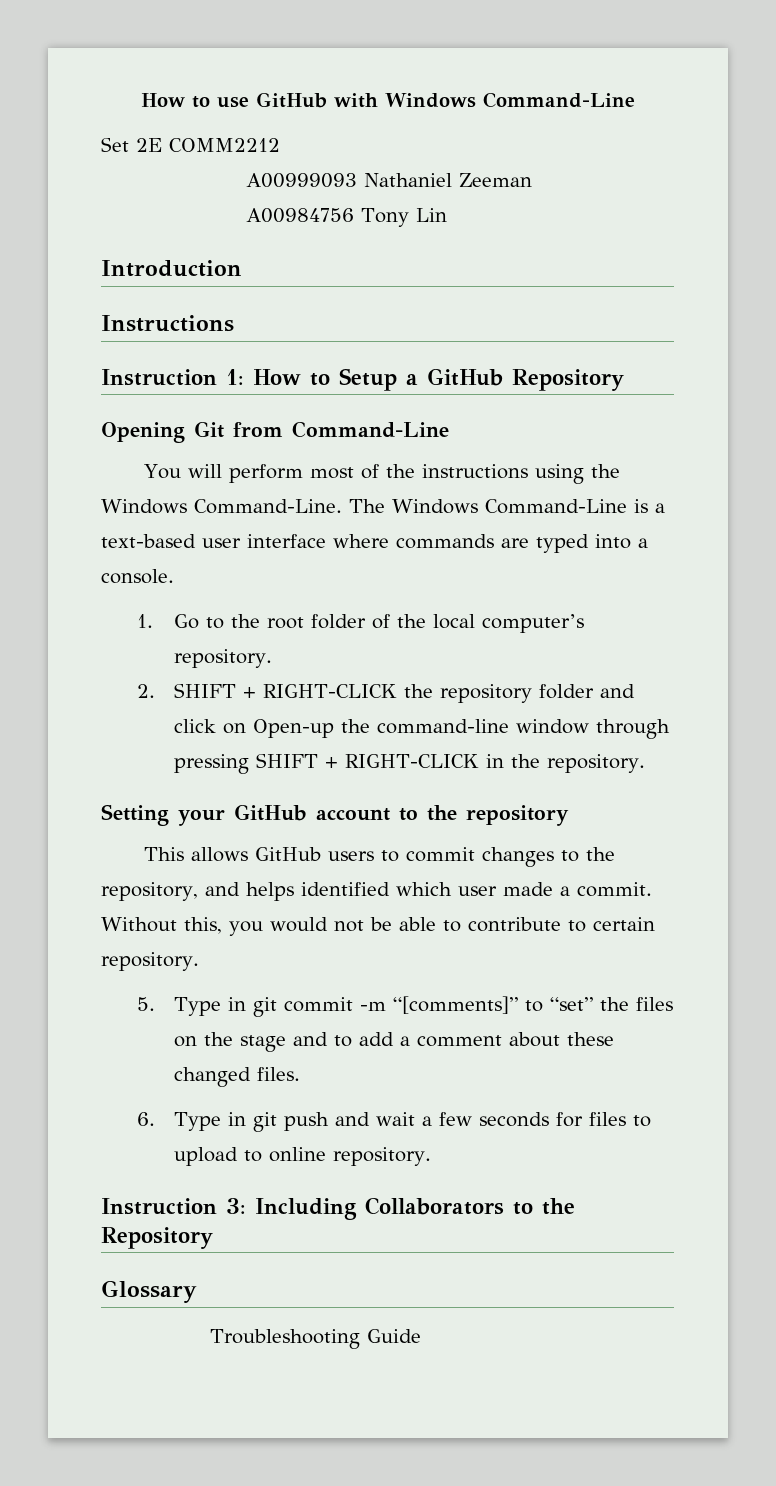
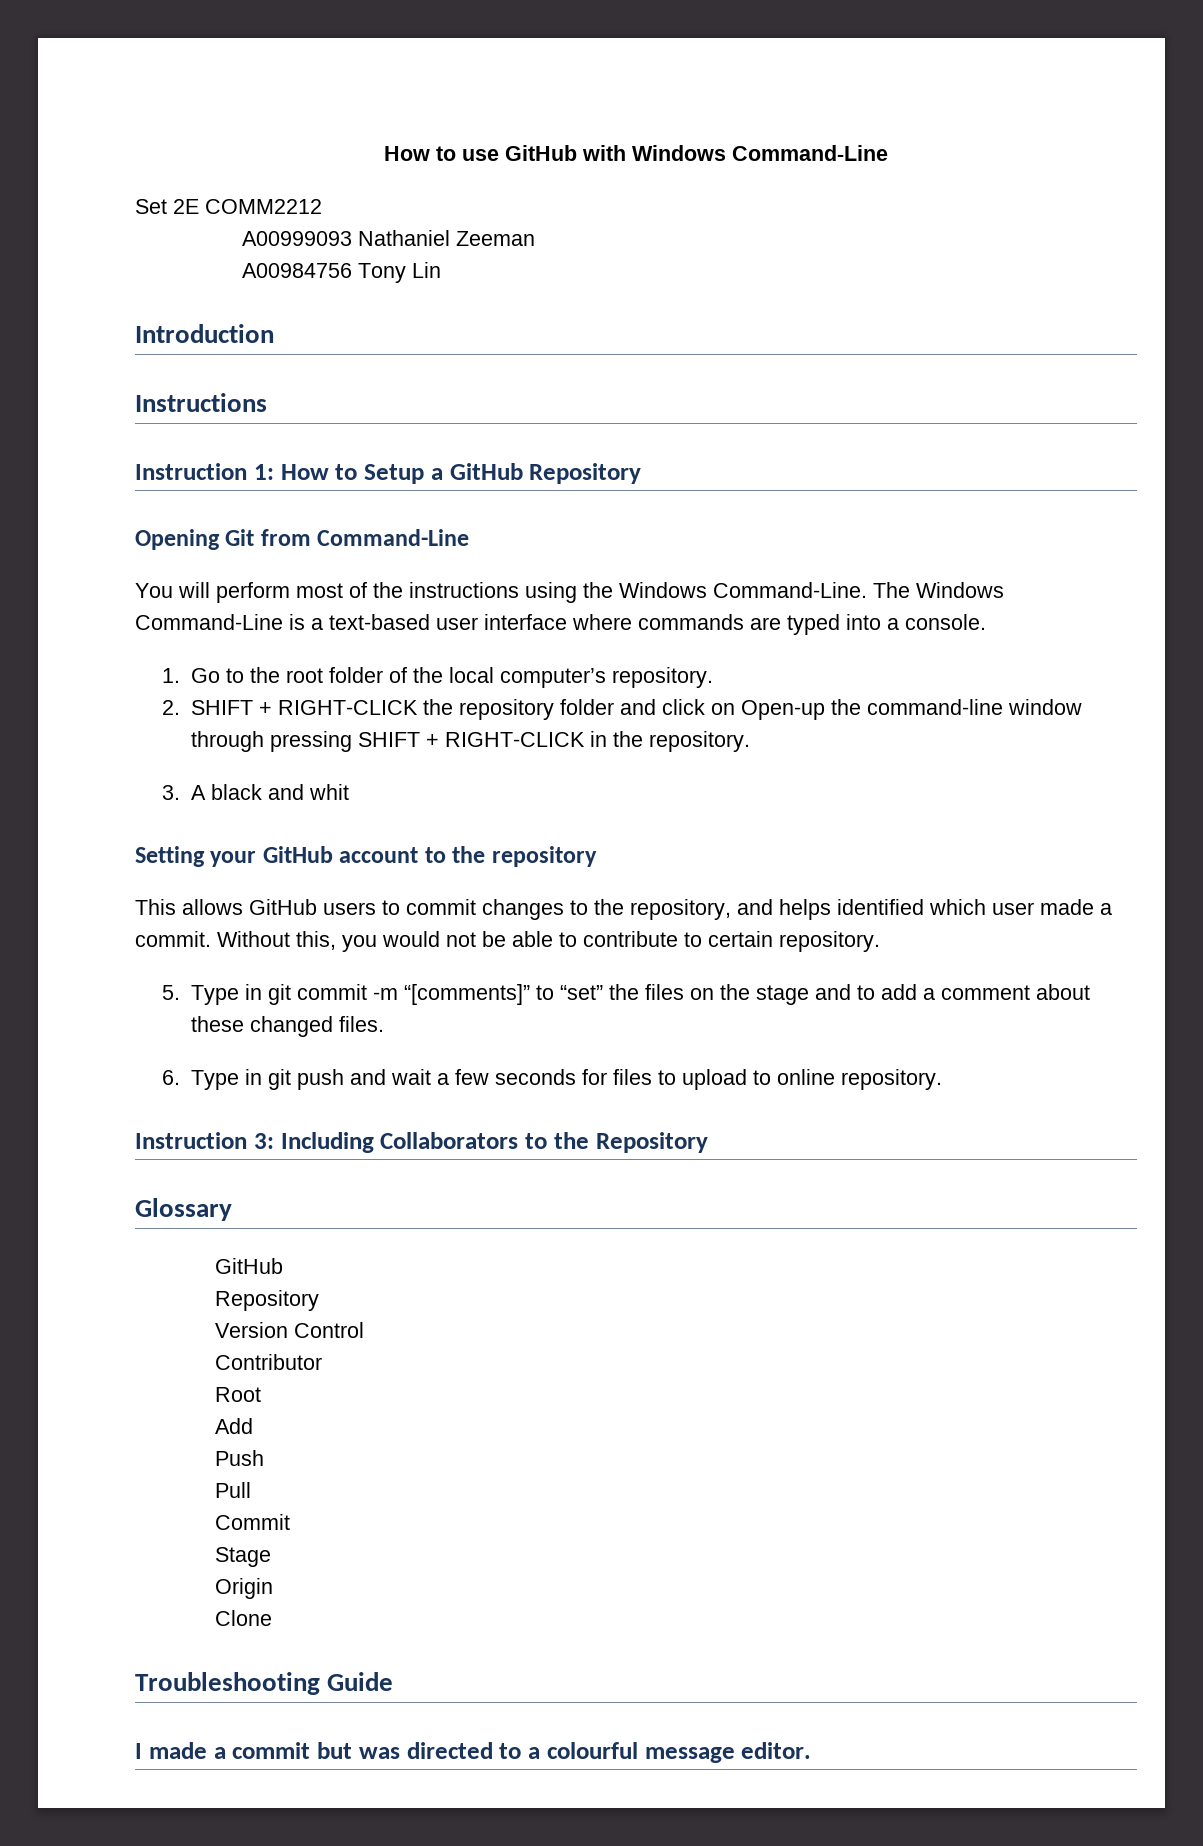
+ 3. A black and whit
  Glossary
+ GitHub
+ Repository
+ Version Control
+ Contributor
+ Root
+ Add
+ Push
+ Pull
+ Commit
+ Stage
+ Origin
+ Clone
  Troubleshooting Guide
+ I made a commit but was directed to a colourful message editor.

